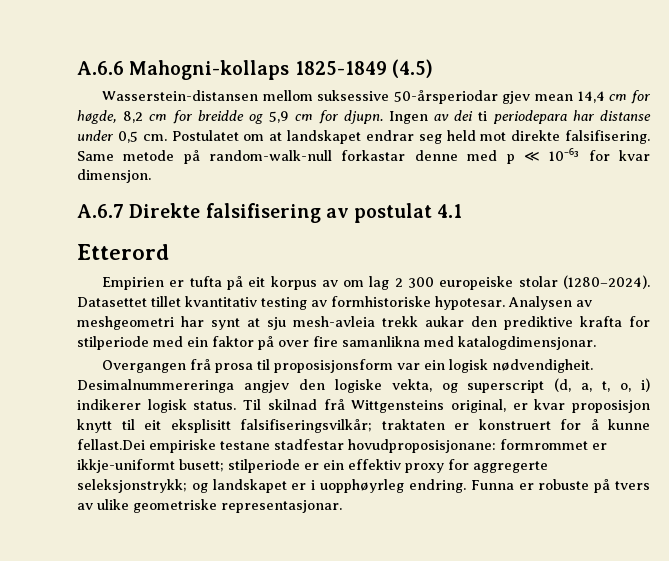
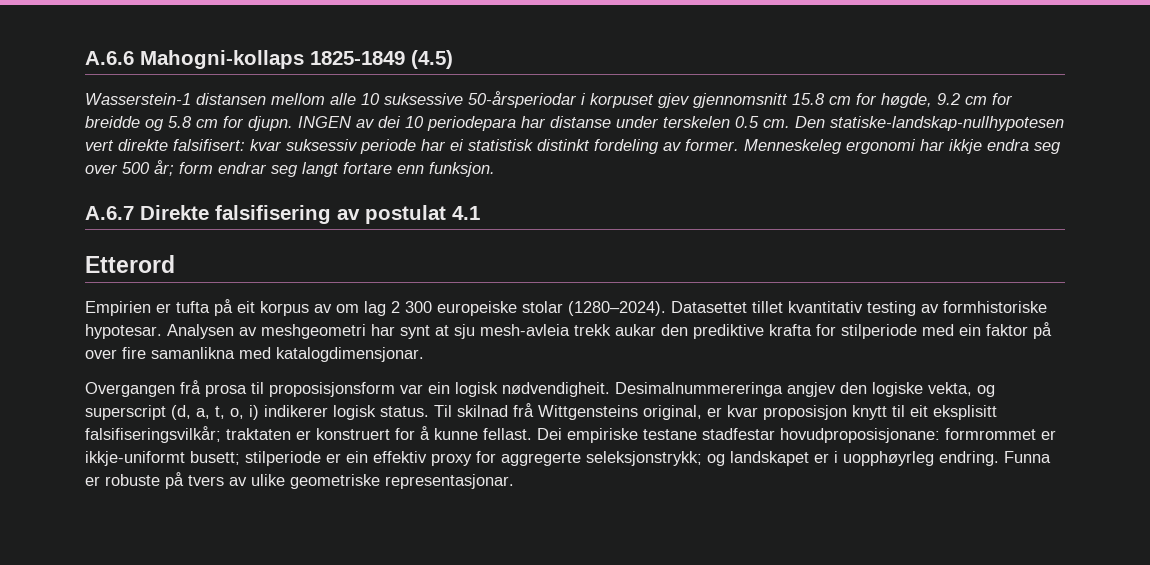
- Wasserstein-distansen mellom suksessive 50-årsperiodar gjev mean 14,4 cm for høgde, 8,2 cm for breidde og 5,9 cm for djupn.
+ Wasserstein-1 distansen mellom alle 10 suksessive 50-årsperiodar i korpuset gjev gjennomsnitt 15.8 cm for høgde, 9.2 cm for breidde og 5.8 cm for djupn.
- Ingen av dei ti periodepara har distanse under 0,5 cm. Postulatet om at landskapet endrar seg held mot direkte falsifisering. Same metode på random-walk-null forkastar denne med p ≪ 10⁻⁶³ for kvar dimensjon.
+ INGEN av dei 10 periodepara har distanse under terskelen 0.5 cm. Den statiske-landskap-nullhypotesen vert direkte falsifisert: kvar suksessiv periode har ei statistisk distinkt fordeling av former. Menneskeleg ergonomi har ikkje endra seg over 500 år; form endrar seg langt fortare enn funksjon.
- Til skilnad frå Wittgensteins original, er kvar proposisjon knytt til eit eksplisitt falsifiseringsvilkår; traktaten er konstruert for å kunne fellast.Dei empiriske testane stadfestar hovudproposisjonane: formrommet er ikkje-uniformt busett; stilperiode er ein effektiv proxy for aggregerte seleksjonstrykk; og landskapet er i uopphøyrleg endring.
+ Til skilnad frå Wittgensteins original, er kvar proposisjon knytt til eit eksplisitt falsifiseringsvilkår; traktaten er konstruert for å kunne fellast. Dei empiriske testane stadfestar hovudproposisjonane: formrommet er ikkje-uniformt busett; stilperiode er ein effektiv proxy for aggregerte seleksjonstrykk; og landskapet er i uopphøyrleg endring.

